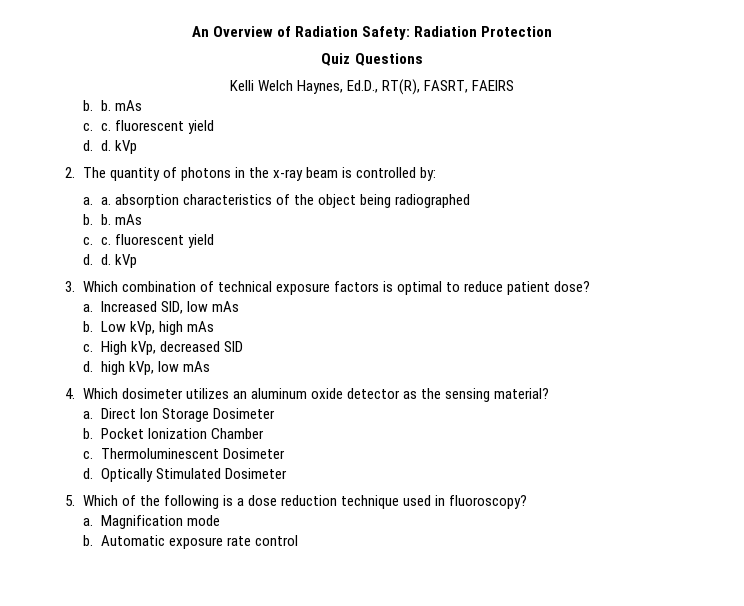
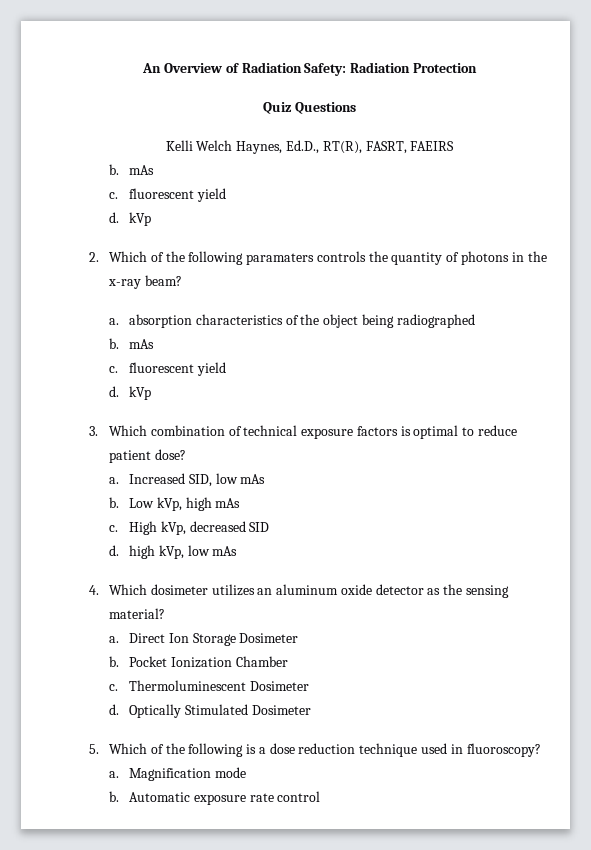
  Kelli Welch Haynes, Ed.D., RT(R), FASRT, FAEIRS
- b. b. mAs
- c. c. fluorescent yield
- d. d. kVp
+ b. mAs
+ c. fluorescent yield
+ d. kVp
- 2. The quantity of photons in the x-ray beam is controlled by:
- a. a. absorption characteristics of the object being radiographed
- b. b. mAs
- c. c. fluorescent yield
- d. d. kVp
+ 2. Which of the following paramaters controls the quantity of photons in the x-ray beam?
+ a. absorption characteristics of the object being radiographed
+ b. mAs
+ c. fluorescent yield
+ d. kVp

